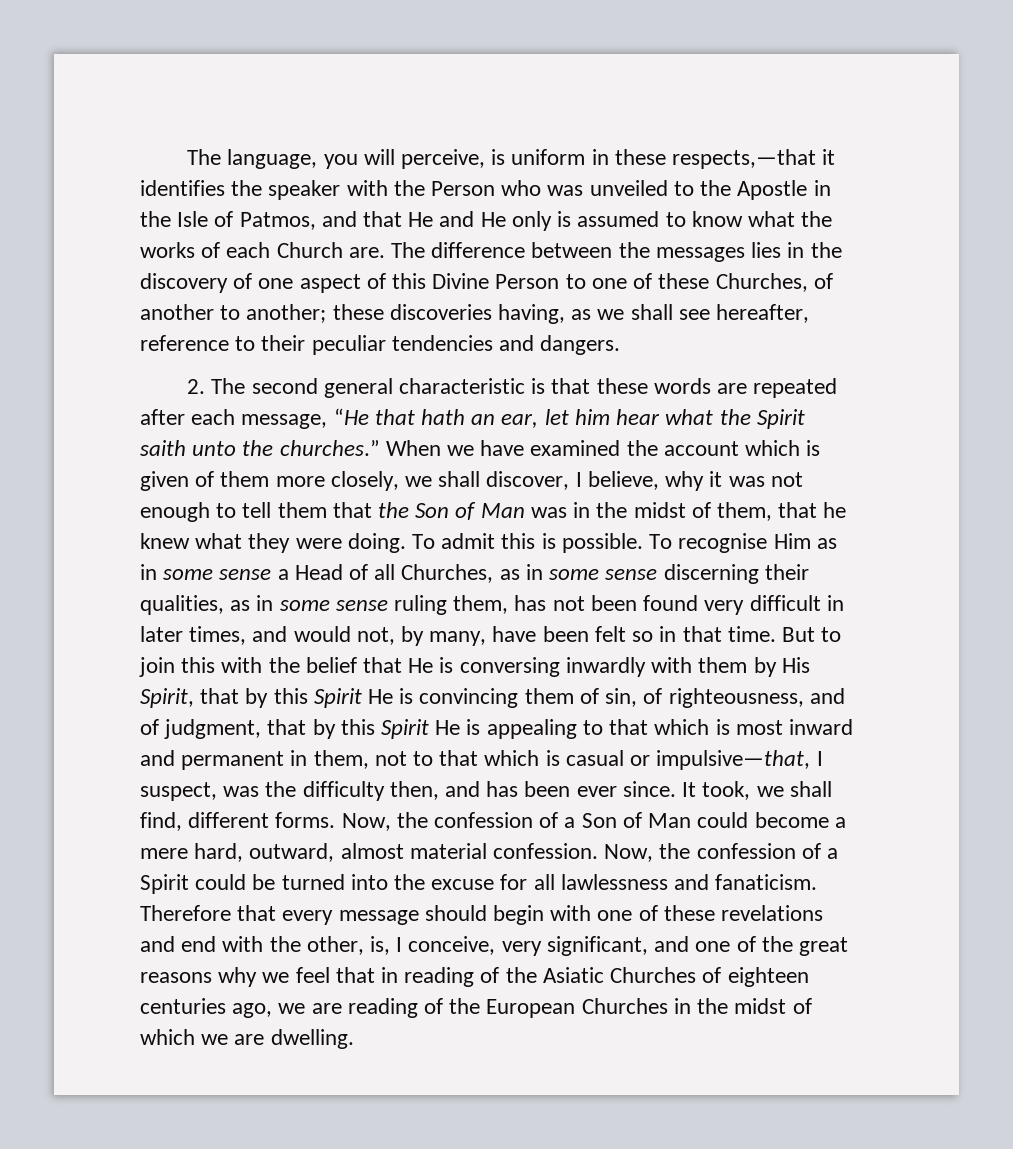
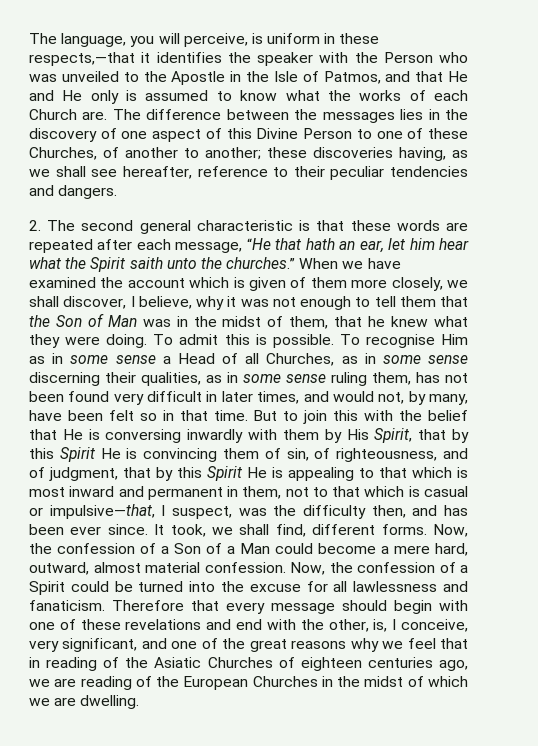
- Now, the confession of a Son of Man could become a mere hard, outward, almost material confession.
+ Now, the confession of a Son of a Man could become a mere hard, outward, almost material confession.

